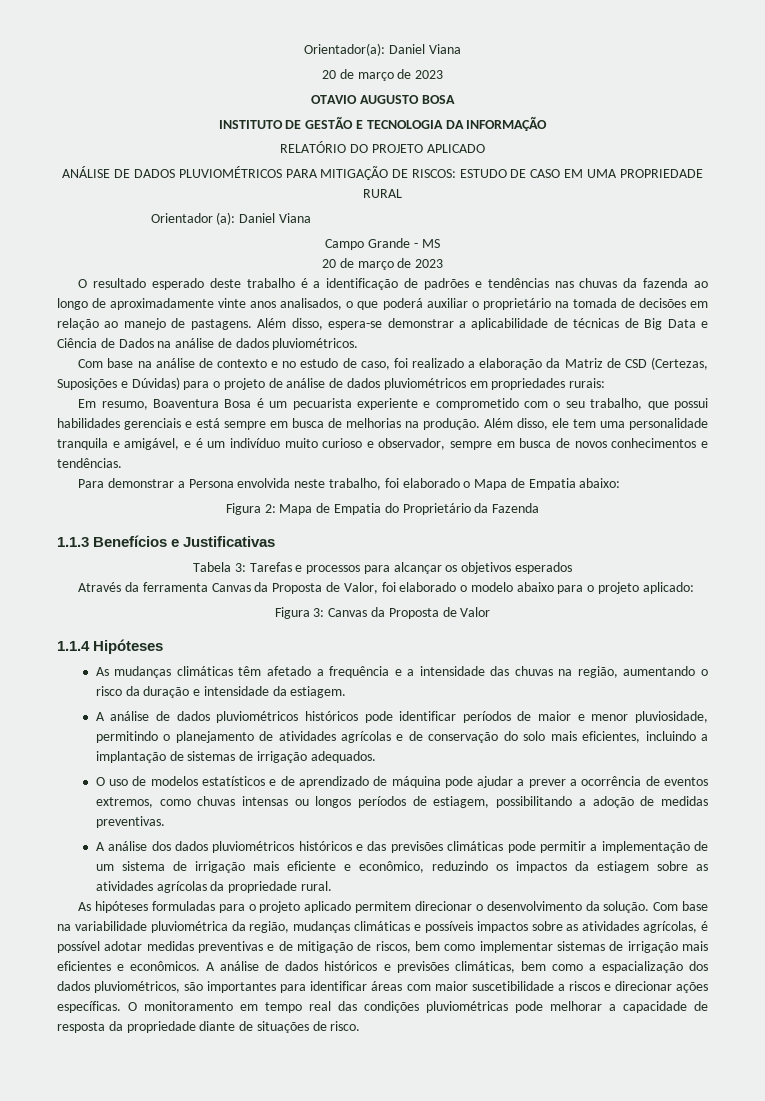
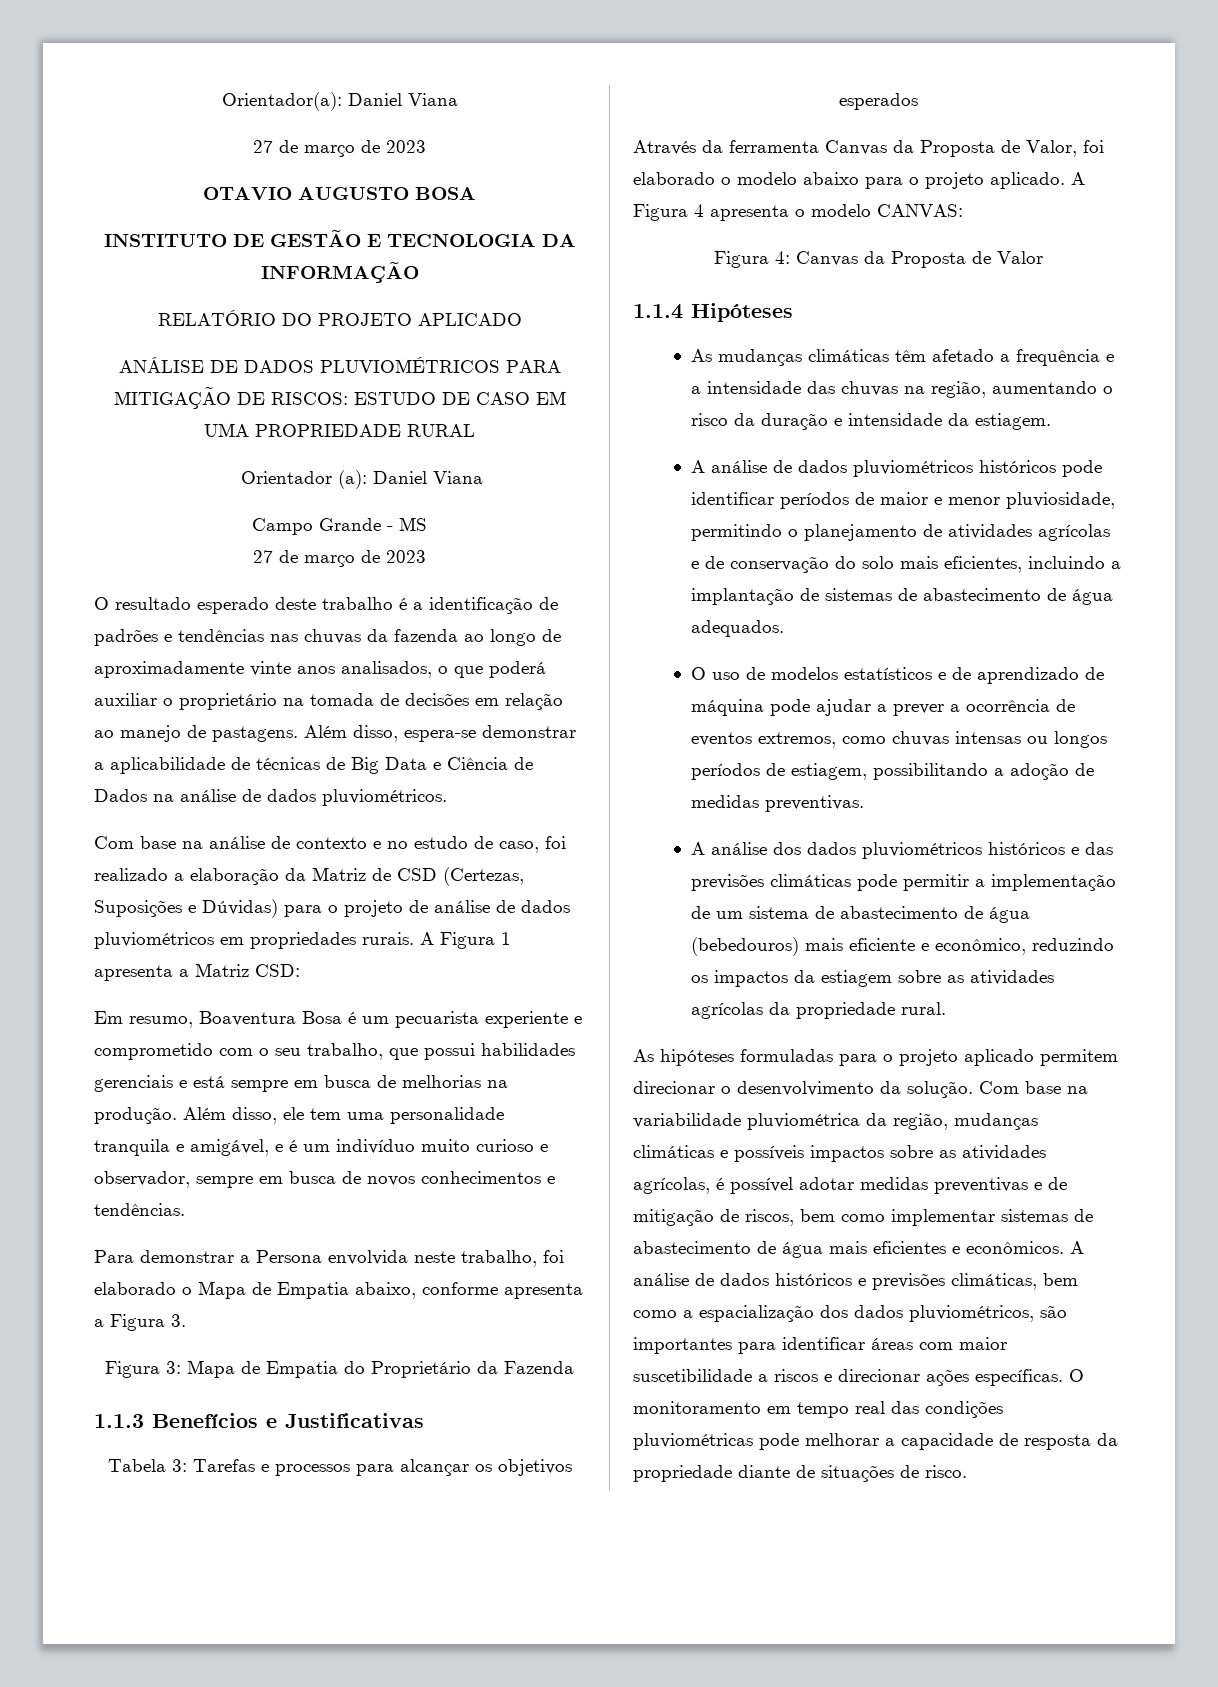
  Orientador(a): Daniel Viana
- 20 de março de 2023
+ 27 de março de 2023
  Campo Grande - MS
- 20 de março de 2023
+ 27 de março de 2023
- Com base na análise de contexto e no estudo de caso, foi realizado a elaboração da Matriz de CSD (Certezas, Suposições e Dúvidas) para o projeto de análise de dados pluviométricos em propriedades rurais:
+ Com base na análise de contexto e no estudo de caso, foi realizado a elaboração da Matriz de CSD (Certezas, Suposições e Dúvidas) para o projeto de análise de dados pluviométricos em propriedades rurais. A Figura 1 apresenta a Matriz CSD:
- Para demonstrar a Persona envolvida neste trabalho, foi elaborado o Mapa de Empatia abaixo:
- Figura 2: Mapa de Empatia do Proprietário da Fazenda
+ Para demonstrar a Persona envolvida neste trabalho, foi elaborado o Mapa de Empatia abaixo, conforme apresenta a Figura 3.
+ Figura 3: Mapa de Empatia do Proprietário da Fazenda
- Através da ferramenta Canvas da Proposta de Valor, foi elaborado o modelo abaixo para o projeto aplicado:
- Figura 3: Canvas da Proposta de Valor
+ Através da ferramenta Canvas da Proposta de Valor, foi elaborado o modelo abaixo para o projeto aplicado. A Figura 4 apresenta o modelo CANVAS:
+ Figura 4: Canvas da Proposta de Valor
- A análise de dados pluviométricos históricos pode identificar períodos de maior e menor pluviosidade, permitindo o planejamento de atividades agrícolas e de conservação do solo mais eficientes, incluindo a implantação de sistemas de irrigação adequados.
+ A análise de dados pluviométricos históricos pode identificar períodos de maior e menor pluviosidade, permitindo o planejamento de atividades agrícolas e de conservação do solo mais eficientes, incluindo a implantação de sistemas de abastecimento de água adequados.
- A análise dos dados pluviométricos históricos e das previsões climáticas pode permitir a implementação de um sistema de irrigação mais eficiente e econômico, reduzindo os impactos da estiagem sobre as atividades agrícolas da propriedade rural.
+ A análise dos dados pluviométricos históricos e das previsões climáticas pode permitir a implementação de um sistema de abastecimento de água (bebedouros) mais eficiente e econômico, reduzindo os impactos da estiagem sobre as atividades agrícolas da propriedade rural.
- Com base na variabilidade pluviométrica da região, mudanças climáticas e possíveis impactos sobre as atividades agrícolas, é possível adotar medidas preventivas e de mitigação de riscos, bem como implementar sistemas de irrigação mais eficientes e econômicos.
+ Com base na variabilidade pluviométrica da região, mudanças climáticas e possíveis impactos sobre as atividades agrícolas, é possível adotar medidas preventivas e de mitigação de riscos, bem como implementar sistemas de abastecimento de água mais eficientes e econômicos.

